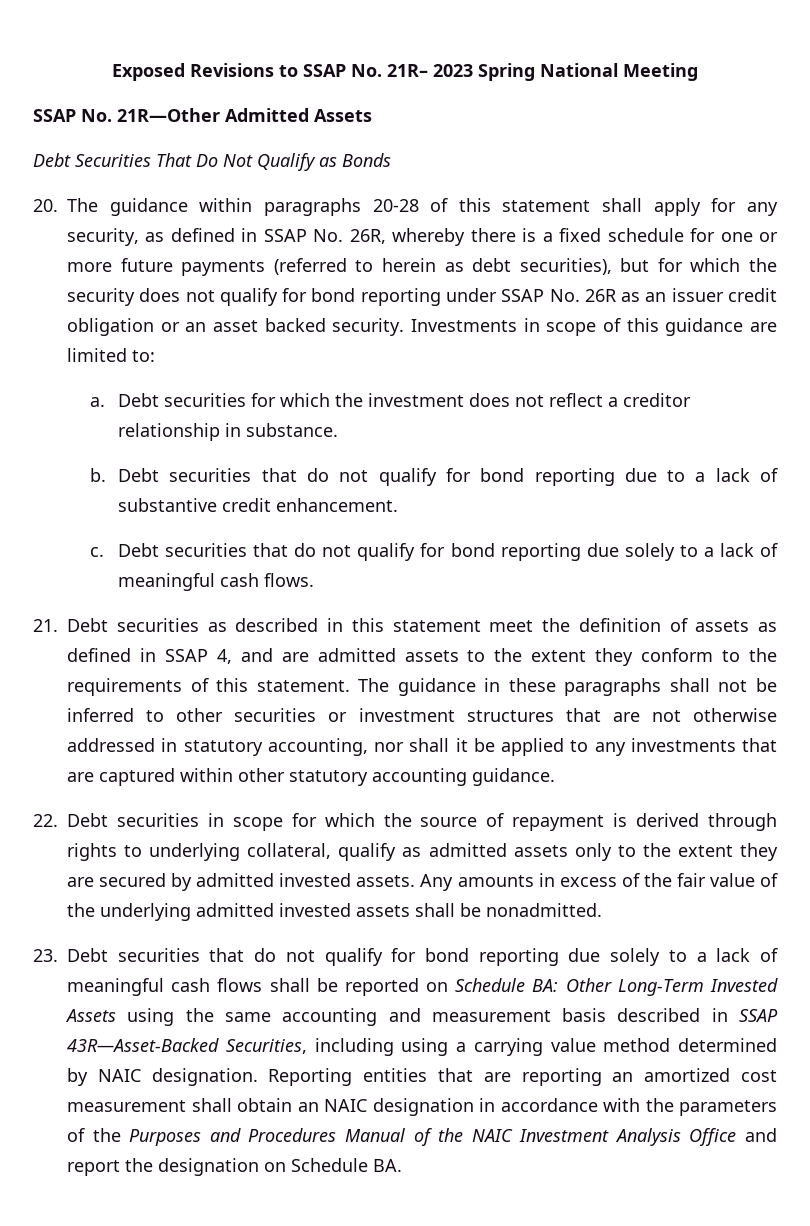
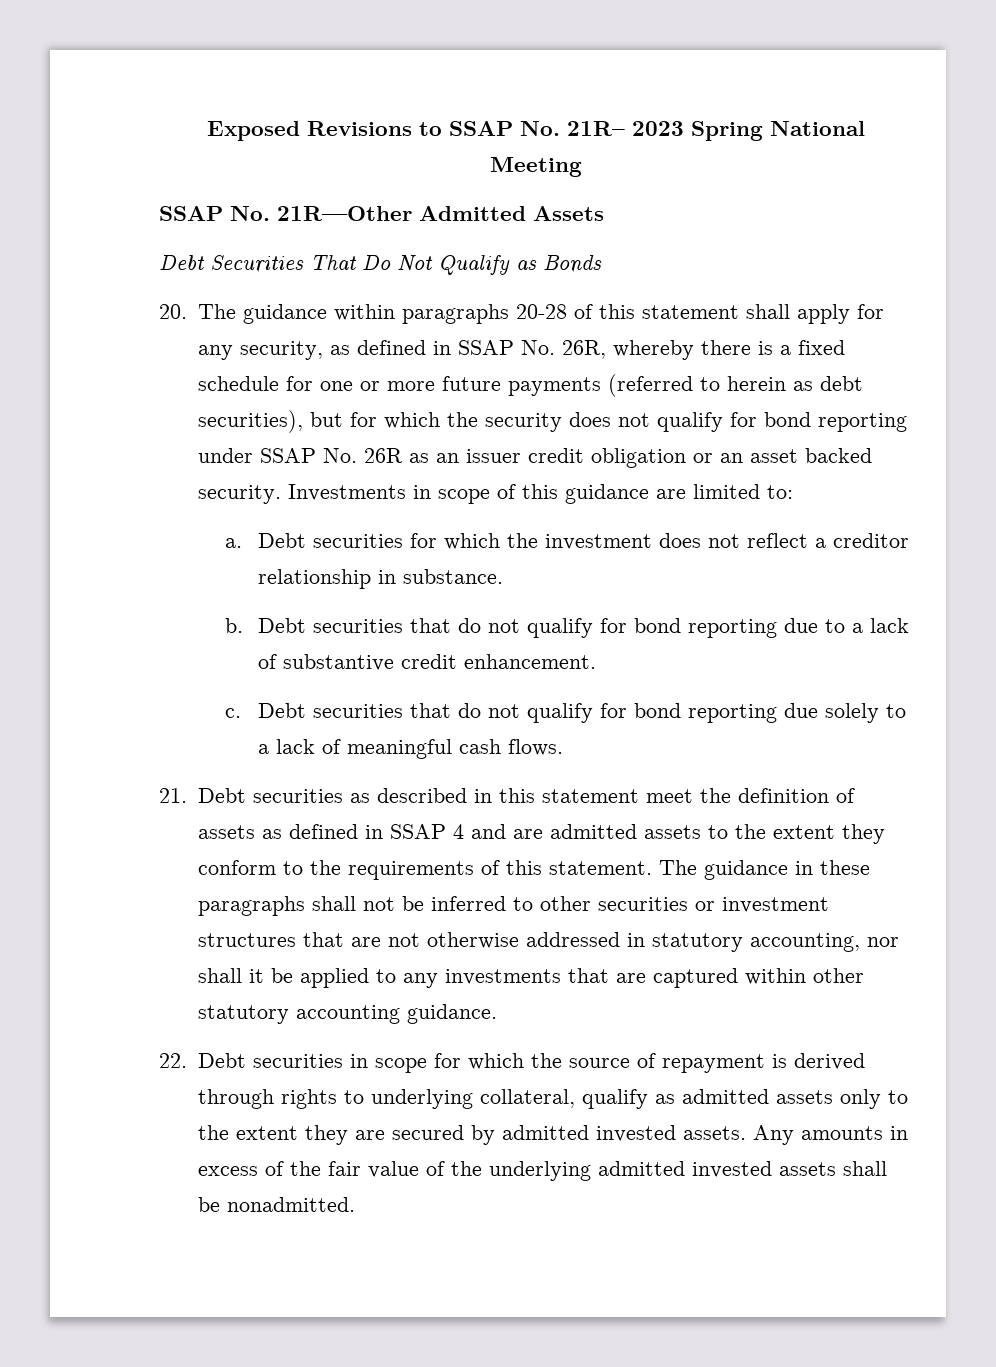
- 21. Debt securities as described in this statement meet the definition of assets as defined in SSAP 4, and are admitted assets to the extent they conform to the requirements of this statement.
+ 21. Debt securities as described in this statement meet the definition of assets as defined in SSAP 4 and are admitted assets to the extent they conform to the requirements of this statement.
- 23. Debt securities that do not qualify for bond reporting due solely to a lack of meaningful cash flows shall be reported on Schedule BA: Other Long-Term Invested Assets using the same accounting and measurement basis described in SSAP 43R—Asset-Backed Securities, including using a carrying value method determined by NAIC designation. Reporting entities that are reporting an amortized cost measurement shall obtain an NAIC designation in accordance with the parameters of the Purposes and Procedures Manual of the NAIC Investment Analysis Office and report the designation on Schedule BA.

